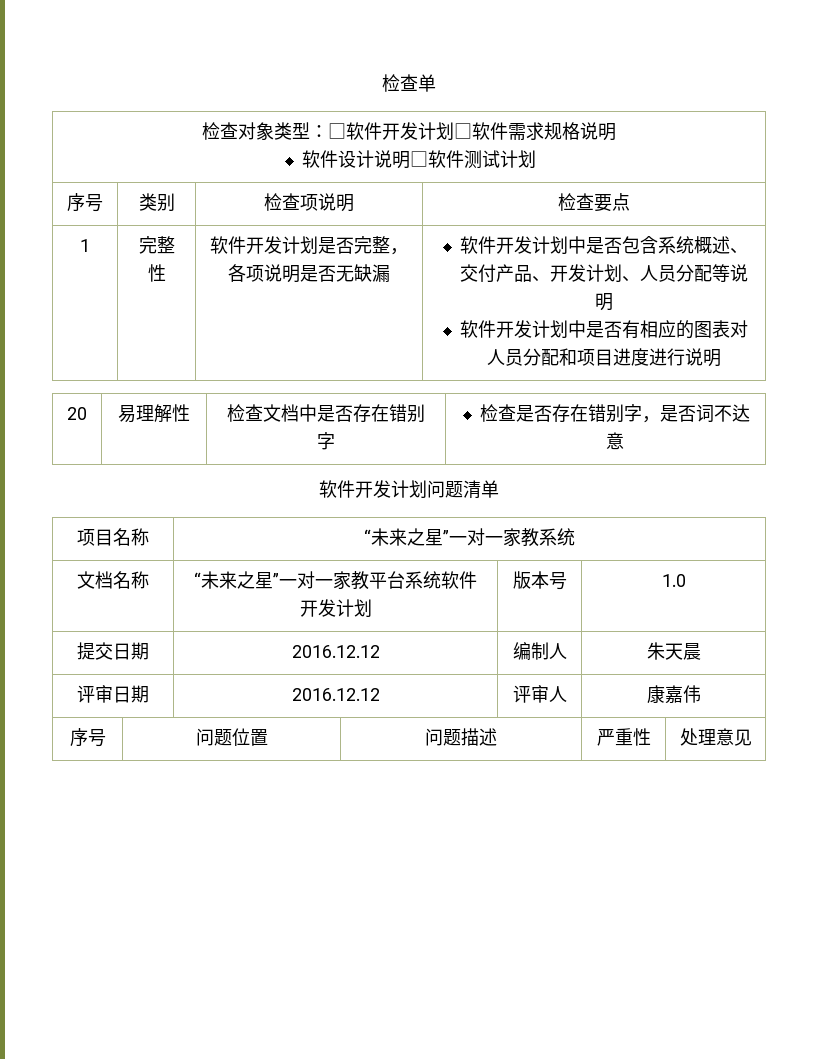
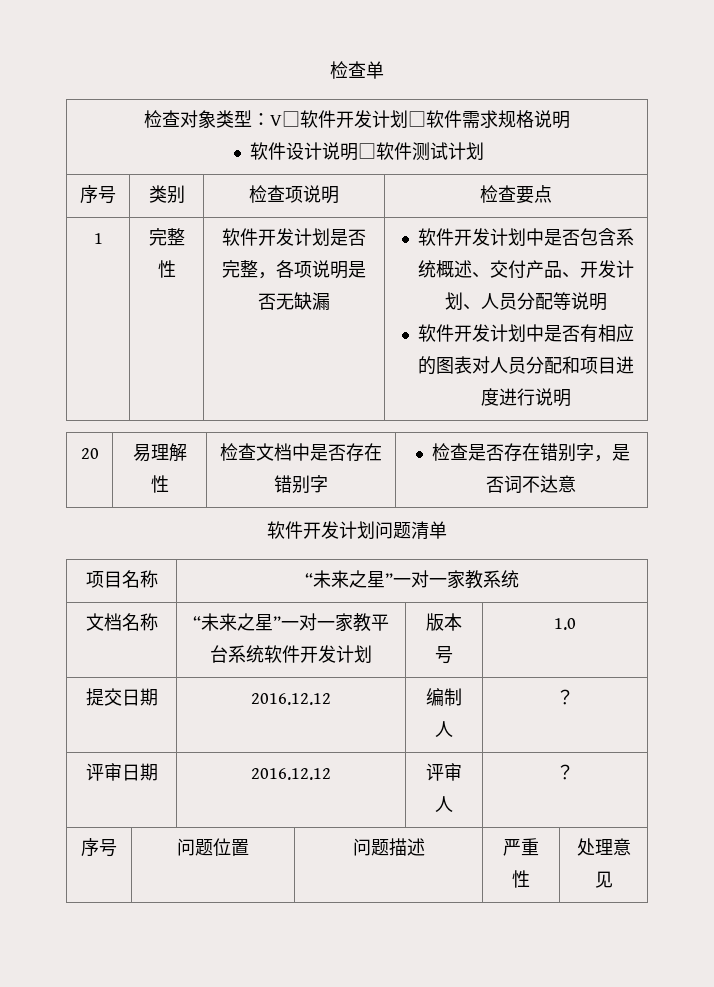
- 检查对象类型：□软件开发计划□软件需求规格说明
+ 检查对象类型：V□软件开发计划□软件需求规格说明
- 提交日期 | 2016.12.12 | 编制人 | 朱天晨
+ 提交日期 | 2016.12.12 | 编制人 | ？
- 评审日期 | 2016.12.12 | 评审人 | 康嘉伟
+ 评审日期 | 2016.12.12 | 评审人 | ？

